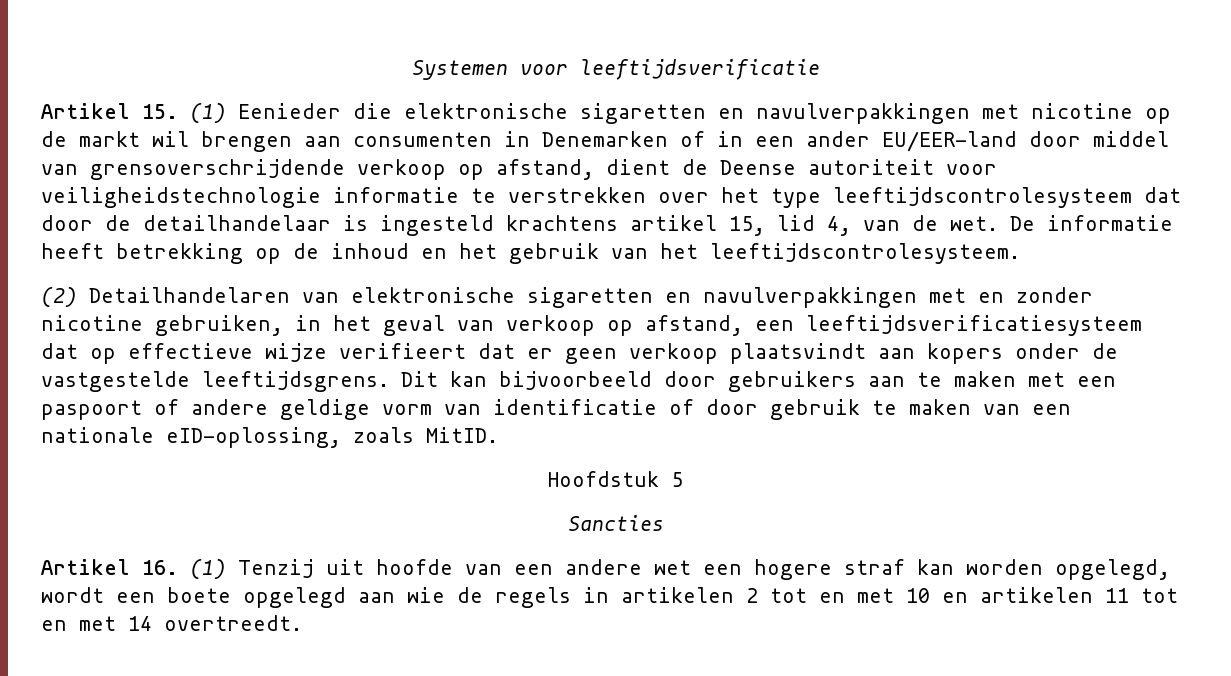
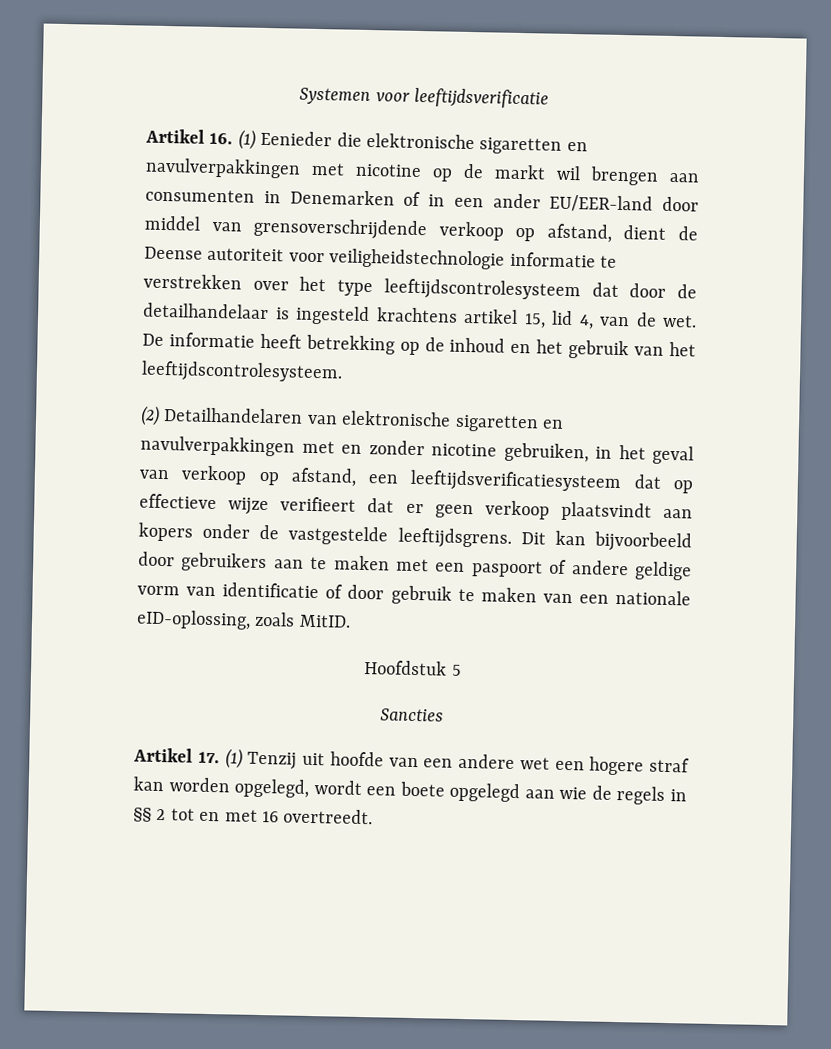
- Artikel 15. (1) Eenieder die elektronische sigaretten en navulverpakkingen met nicotine op de markt wil brengen aan consumenten in Denemarken of in een ander EU/EER-land door middel van grensoverschrijdende verkoop op afstand, dient de Deense autoriteit voor veiligheidstechnologie informatie te verstrekken over het type leeftijdscontrolesysteem dat door de detailhandelaar is ingesteld krachtens artikel 15, lid 4, van de wet.
+ Artikel 16. (1) Eenieder die elektronische sigaretten en navulverpakkingen met nicotine op de markt wil brengen aan consumenten in Denemarken of in een ander EU/EER-land door middel van grensoverschrijdende verkoop op afstand, dient de Deense autoriteit voor veiligheidstechnologie informatie te verstrekken over het type leeftijdscontrolesysteem dat door de detailhandelaar is ingesteld krachtens artikel 15, lid 4, van de wet.
- Artikel 16. (1) Tenzij uit hoofde van een andere wet een hogere straf kan worden opgelegd, wordt een boete opgelegd aan wie de regels in artikelen 2 tot en met 10 en artikelen 11 tot en met 14 overtreedt.
+ Artikel 17. (1) Tenzij uit hoofde van een andere wet een hogere straf kan worden opgelegd, wordt een boete opgelegd aan wie de regels in §§ 2 tot en met 16 overtreedt.

